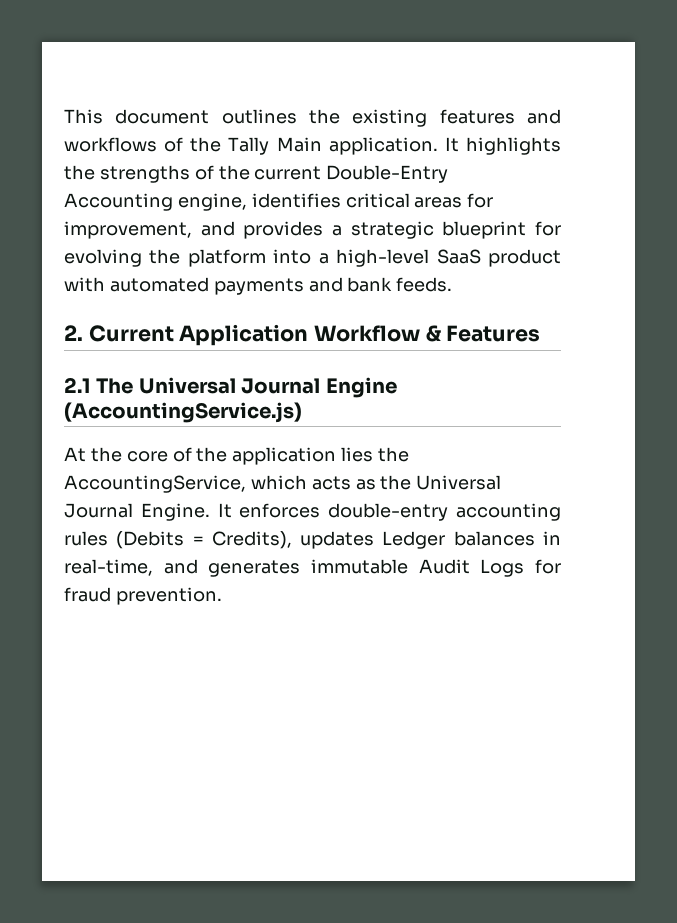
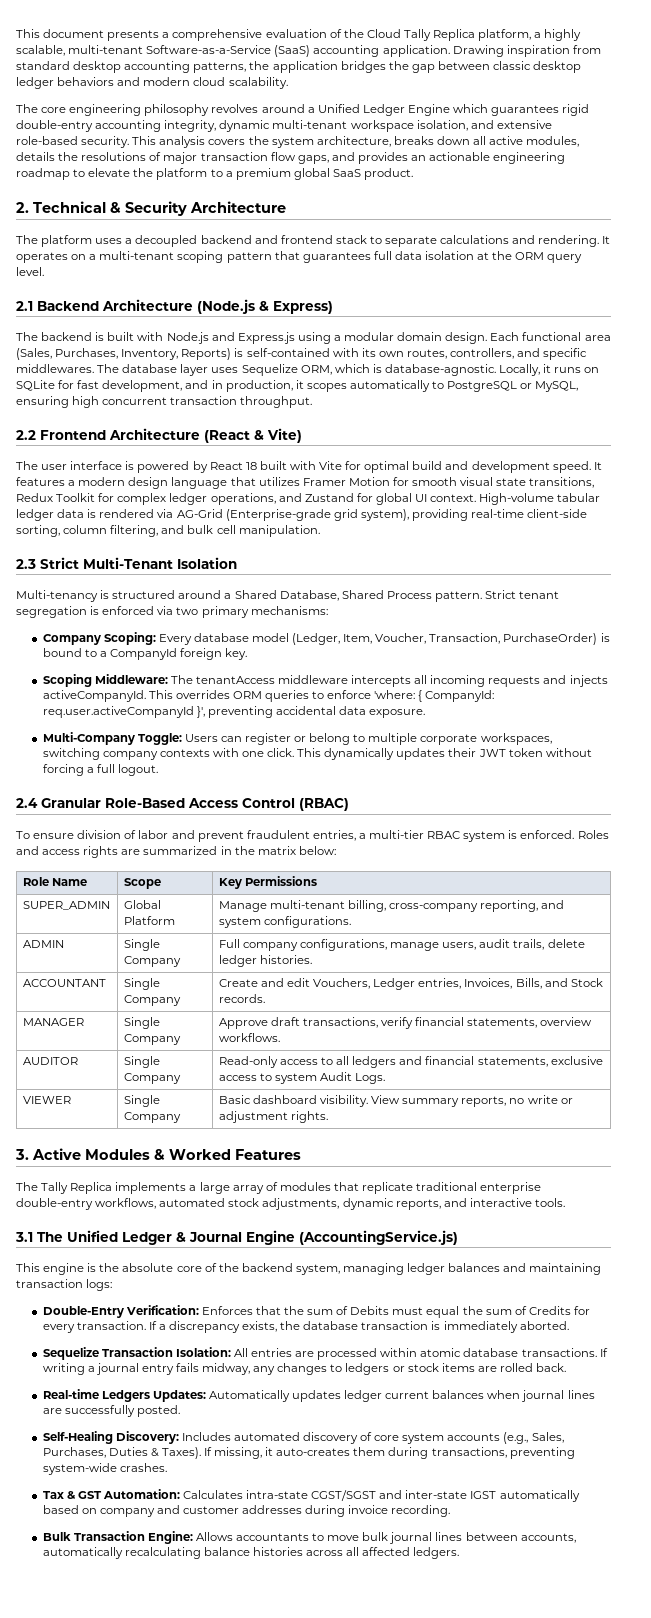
- This document outlines the existing features and workflows of the Tally Main application. It highlights the strengths of the current Double-Entry Accounting engine, identifies critical areas for improvement, and provides a strategic blueprint for evolving the platform into a high-level SaaS product with automated payments and bank feeds.
- 2. Current Application Workflow & Features
- 2.1 The Universal Journal Engine (AccountingService.js)
- At the core of the application lies the AccountingService, which acts as the Universal Journal Engine. It enforces double-entry accounting rules (Debits = Credits), updates Ledger balances in real-time, and generates immutable Audit Logs for fraud prevention.
+ This document presents a comprehensive evaluation of the Cloud Tally Replica platform, a highly scalable, multi-tenant Software-as-a-Service (SaaS) accounting application. Drawing inspiration from standard desktop accounting patterns, the application bridges the gap between classic desktop ledger behaviors and modern cloud scalability.
+ The core engineering philosophy revolves around a Unified Ledger Engine which guarantees rigid double-entry accounting integrity, dynamic multi-tenant workspace isolation, and extensive role-based security. This analysis covers the system architecture, breaks down all active modules, details the resolutions of major transaction flow gaps, and provides an actionable engineering roadmap to elevate the platform to a premium global SaaS product.
+ 2. Technical & Security Architecture
+ The platform uses a decoupled backend and frontend stack to separate calculations and rendering. It operates on a multi-tenant scoping pattern that guarantees full data isolation at the ORM query level.
+ 2.1 Backend Architecture (Node.js & Express)
+ The backend is built with Node.js and Express.js using a modular domain design. Each functional area (Sales, Purchases, Inventory, Reports) is self-contained with its own routes, controllers, and specific middlewares. The database layer uses Sequelize ORM, which is database-agnostic. Locally, it runs on SQLite for fast development, and in production, it scopes automatically to PostgreSQL or MySQL, ensuring high concurrent transaction throughput.
+ 2.2 Frontend Architecture (React & Vite)
+ The user interface is powered by React 18 built with Vite for optimal build and development speed. It features a modern design language that utilizes Framer Motion for smooth visual state transitions, Redux Toolkit for complex ledger operations, and Zustand for global UI context. High-volume tabular ledger data is rendered via AG-Grid (Enterprise-grade grid system), providing real-time client-side sorting, column filtering, and bulk cell manipulation.
+ 2.3 Strict Multi-Tenant Isolation
+ Multi-tenancy is structured around a Shared Database, Shared Process pattern. Strict tenant segregation is enforced via two primary mechanisms:
+ Company Scoping: Every database model (Ledger, Item, Voucher, Transaction, PurchaseOrder) is bound to a CompanyId foreign key.
+ Scoping Middleware: The tenantAccess middleware intercepts all incoming requests and injects activeCompanyId. This overrides ORM queries to enforce 'where: { CompanyId: req.user.activeCompanyId }', preventing accidental data exposure.
+ Multi-Company Toggle: Users can register or belong to multiple corporate workspaces, switching company contexts with one click. This dynamically updates their JWT token without forcing a full logout.
+ 2.4 Granular Role-Based Access Control (RBAC)
+ To ensure division of labor and prevent fraudulent entries, a multi-tier RBAC system is enforced. Roles and access rights are summarized in the matrix below:
+ Role Name | Scope | Key Permissions
+ SUPER_ADMIN | Global Platform | Manage multi-tenant billing, cross-company reporting, and system configurations.
+ ADMIN | Single Company | Full company configurations, manage users, audit trails, delete ledger histories.
+ ACCOUNTANT | Single Company | Create and edit Vouchers, Ledger entries, Invoices, Bills, and Stock records.
+ MANAGER | Single Company | Approve draft transactions, verify financial statements, overview workflows.
+ AUDITOR | Single Company | Read-only access to all ledgers and financial statements, exclusive access to system Audit Logs.
+ VIEWER | Single Company | Basic dashboard visibility. View summary reports, no write or adjustment rights.
+ 3. Active Modules & Worked Features
+ The Tally Replica implements a large array of modules that replicate traditional enterprise double-entry workflows, automated stock adjustments, dynamic reports, and interactive tools.
+ 3.1 The Unified Ledger & Journal Engine (AccountingService.js)
+ This engine is the absolute core of the backend system, managing ledger balances and maintaining transaction logs:
+ Double-Entry Verification: Enforces that the sum of Debits must equal the sum of Credits for every transaction. If a discrepancy exists, the database transaction is immediately aborted.
+ Sequelize Transaction Isolation: All entries are processed within atomic database transactions. If writing a journal entry fails midway, any changes to ledgers or stock items are rolled back.
+ Real-time Ledgers Updates: Automatically updates ledger current balances when journal lines are successfully posted.
+ Self-Healing Discovery: Includes automated discovery of core system accounts (e.g., Sales, Purchases, Duties & Taxes). If missing, it auto-creates them during transactions, preventing system-wide crashes.
+ Tax & GST Automation: Calculates intra-state CGST/SGST and inter-state IGST automatically based on company and customer addresses during invoice recording.
+ Bulk Transaction Engine: Allows accountants to move bulk journal lines between accounts, automatically recalculating balance histories across all affected ledgers.

